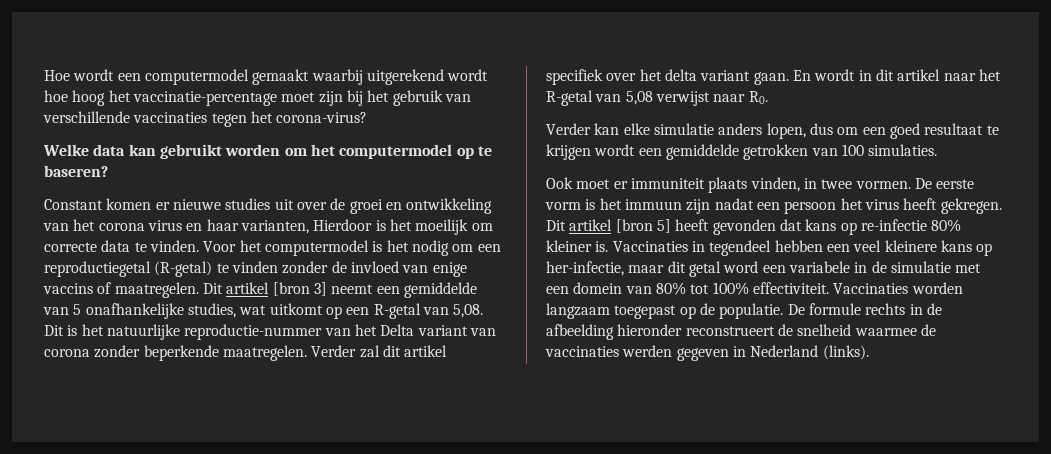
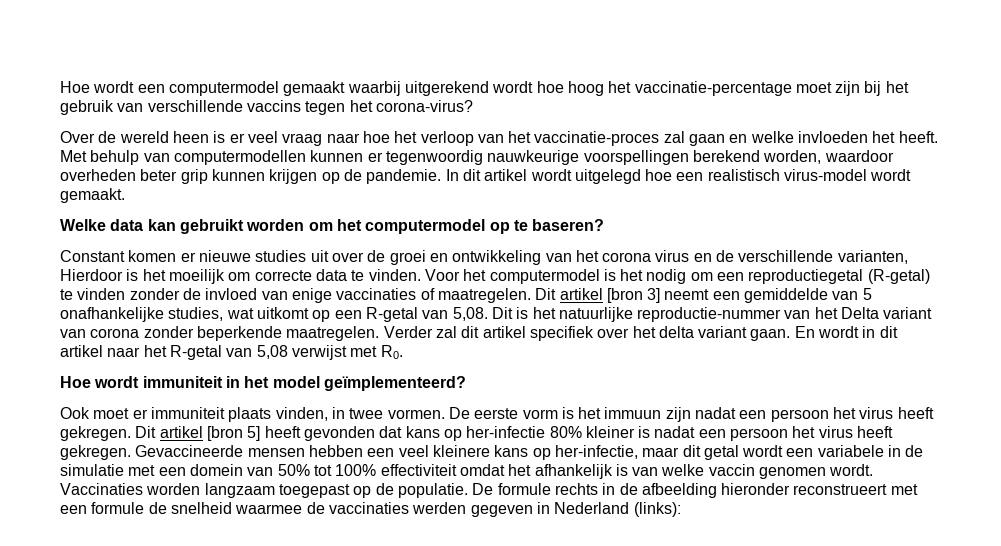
- Hoe wordt een computermodel gemaakt waarbij uitgerekend wordt hoe hoog het vaccinatie-percentage moet zijn bij het gebruik van verschillende vaccinaties tegen het corona-virus?
+ Hoe wordt een computermodel gemaakt waarbij uitgerekend wordt hoe hoog het vaccinatie-percentage moet zijn bij het gebruik van verschillende vaccins tegen het corona-virus?
+ Over de wereld heen is er veel vraag naar hoe het verloop van het vaccinatie-proces zal gaan en welke invloeden het heeft. Met behulp van computermodellen kunnen er tegenwoordig nauwkeurige voorspellingen berekend worden, waardoor overheden beter grip kunnen krijgen op de pandemie. In dit artikel wordt uitgelegd hoe een realistisch virus-model wordt gemaakt.
- Constant komen er nieuwe studies uit over de groei en ontwikkeling van het corona virus en haar varianten, Hierdoor is het moeilijk om correcte data te vinden.
+ Constant komen er nieuwe studies uit over de groei en ontwikkeling van het corona virus en de verschillende varianten, Hierdoor is het moeilijk om correcte data te vinden.
- Voor het computermodel is het nodig om een reproductiegetal (R-getal) te vinden zonder de invloed van enige vaccins of maatregelen.
+ Voor het computermodel is het nodig om een reproductiegetal (R-getal) te vinden zonder de invloed van enige vaccinaties of maatregelen.
- En wordt in dit artikel naar het R-getal van 5,08 verwijst naar R0.
+ En wordt in dit artikel naar het R-getal van 5,08 verwijst met R0.
- Verder kan elke simulatie anders lopen, dus om een goed resultaat te krijgen wordt een gemiddelde getrokken van 100 simulaties.
+ Hoe wordt immuniteit in het model geïmplementeerd?
- Dit artikel [bron 5] heeft gevonden dat kans op re-infectie 80% kleiner is. Vaccinaties in tegendeel hebben een veel kleinere kans op her-infectie, maar dit getal word een variabele in de simulatie met een domein van 80% tot 100% effectiviteit.
+ Dit artikel [bron 5] heeft gevonden dat kans op her-infectie 80% kleiner is nadat een persoon het virus heeft gekregen. Gevaccineerde mensen hebben een veel kleinere kans op her-infectie, maar dit getal wordt een variabele in de simulatie met een domein van 50% tot 100% effectiviteit omdat het afhankelijk is van welke vaccin genomen wordt.
- De formule rechts in de afbeelding hieronder reconstrueert de snelheid waarmee de vaccinaties werden gegeven in Nederland (links).
+ De formule rechts in de afbeelding hieronder reconstrueert met een formule de snelheid waarmee de vaccinaties werden gegeven in Nederland (links):

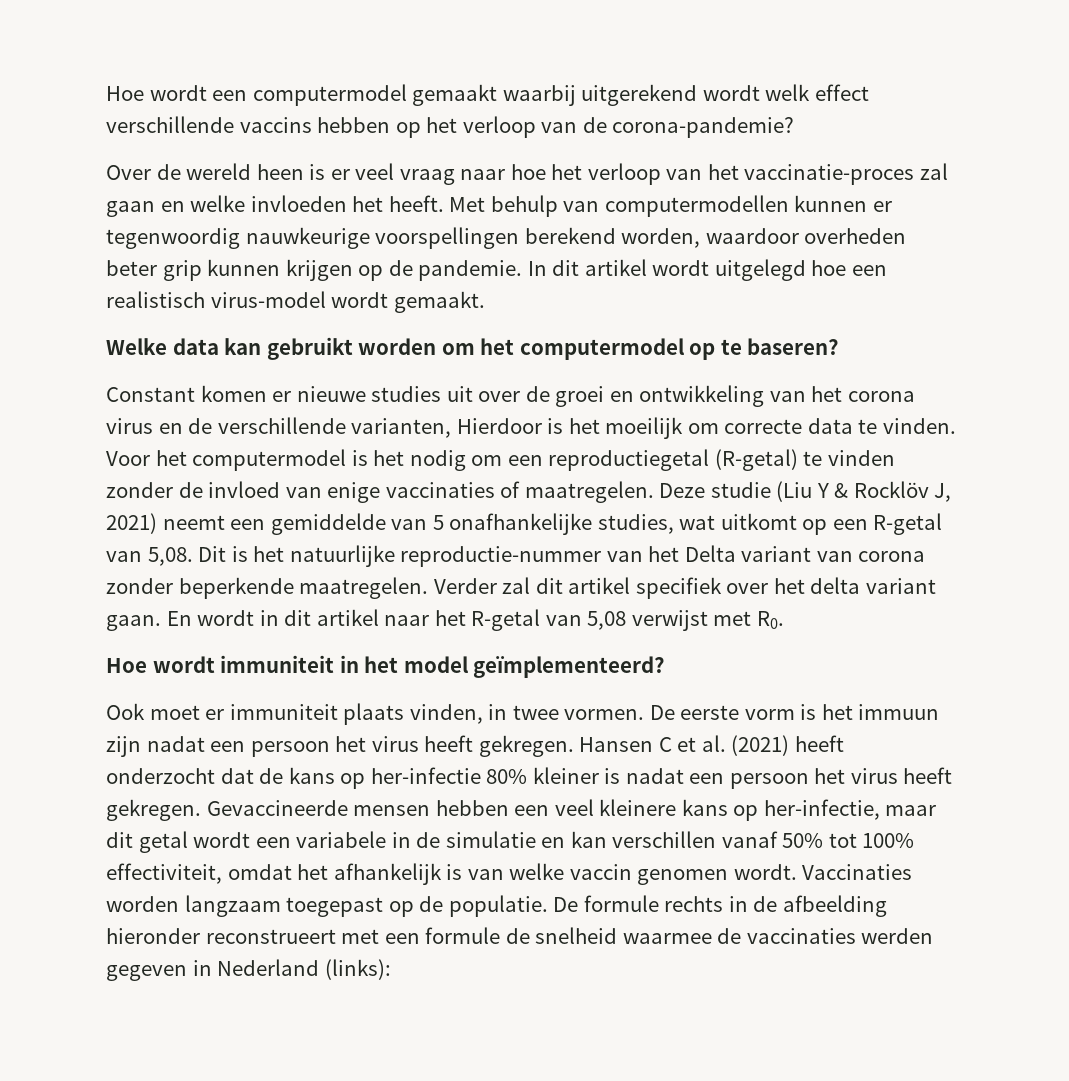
- Hoe wordt een computermodel gemaakt waarbij uitgerekend wordt hoe hoog het vaccinatie-percentage moet zijn bij het gebruik van verschillende vaccins tegen het corona-virus?
+ Hoe wordt een computermodel gemaakt waarbij uitgerekend wordt welk effect verschillende vaccins hebben op het verloop van de corona-pandemie?
- Dit artikel [bron 3] neemt een gemiddelde van 5 onafhankelijke studies, wat uitkomt op een R-getal van 5,08.
+ Deze studie (Liu Y & Rocklöv J, 2021) neemt een gemiddelde van 5 onafhankelijke studies, wat uitkomt op een R-getal van 5,08.
- Dit artikel [bron 5] heeft gevonden dat kans op her-infectie 80% kleiner is nadat een persoon het virus heeft gekregen.
+ Hansen C et al. (2021) heeft onderzocht dat de kans op her-infectie 80% kleiner is nadat een persoon het virus heeft gekregen.
- Gevaccineerde mensen hebben een veel kleinere kans op her-infectie, maar dit getal wordt een variabele in de simulatie met een domein van 50% tot 100% effectiviteit omdat het afhankelijk is van welke vaccin genomen wordt.
+ Gevaccineerde mensen hebben een veel kleinere kans op her-infectie, maar dit getal wordt een variabele in de simulatie en kan verschillen vanaf 50% tot 100% effectiviteit, omdat het afhankelijk is van welke vaccin genomen wordt.

